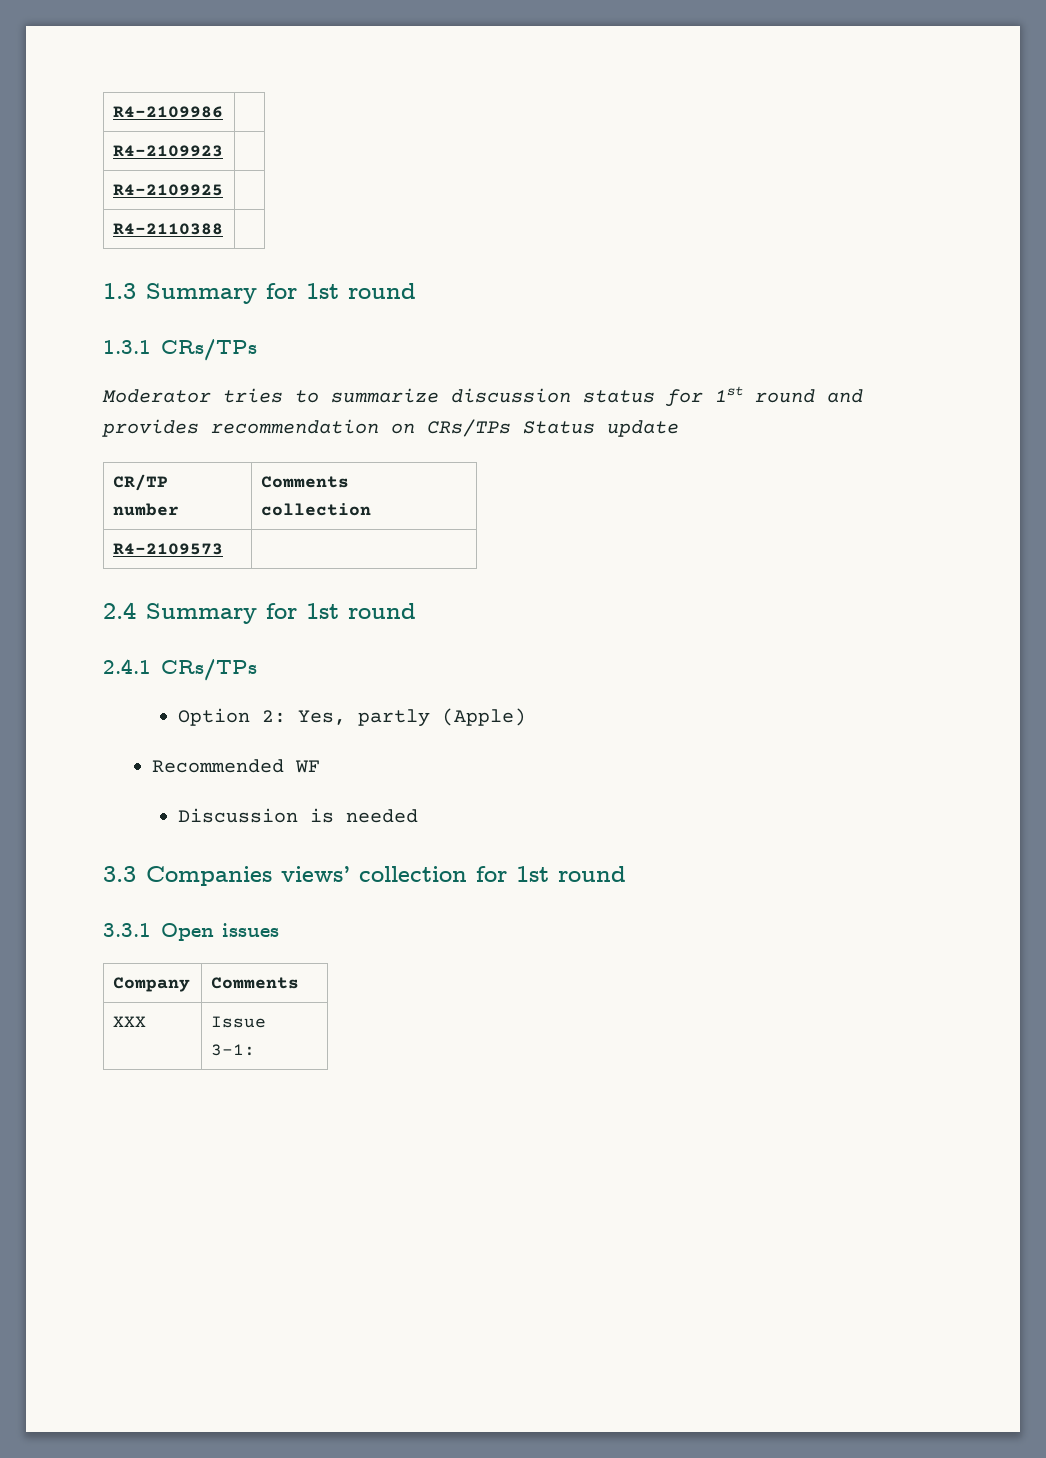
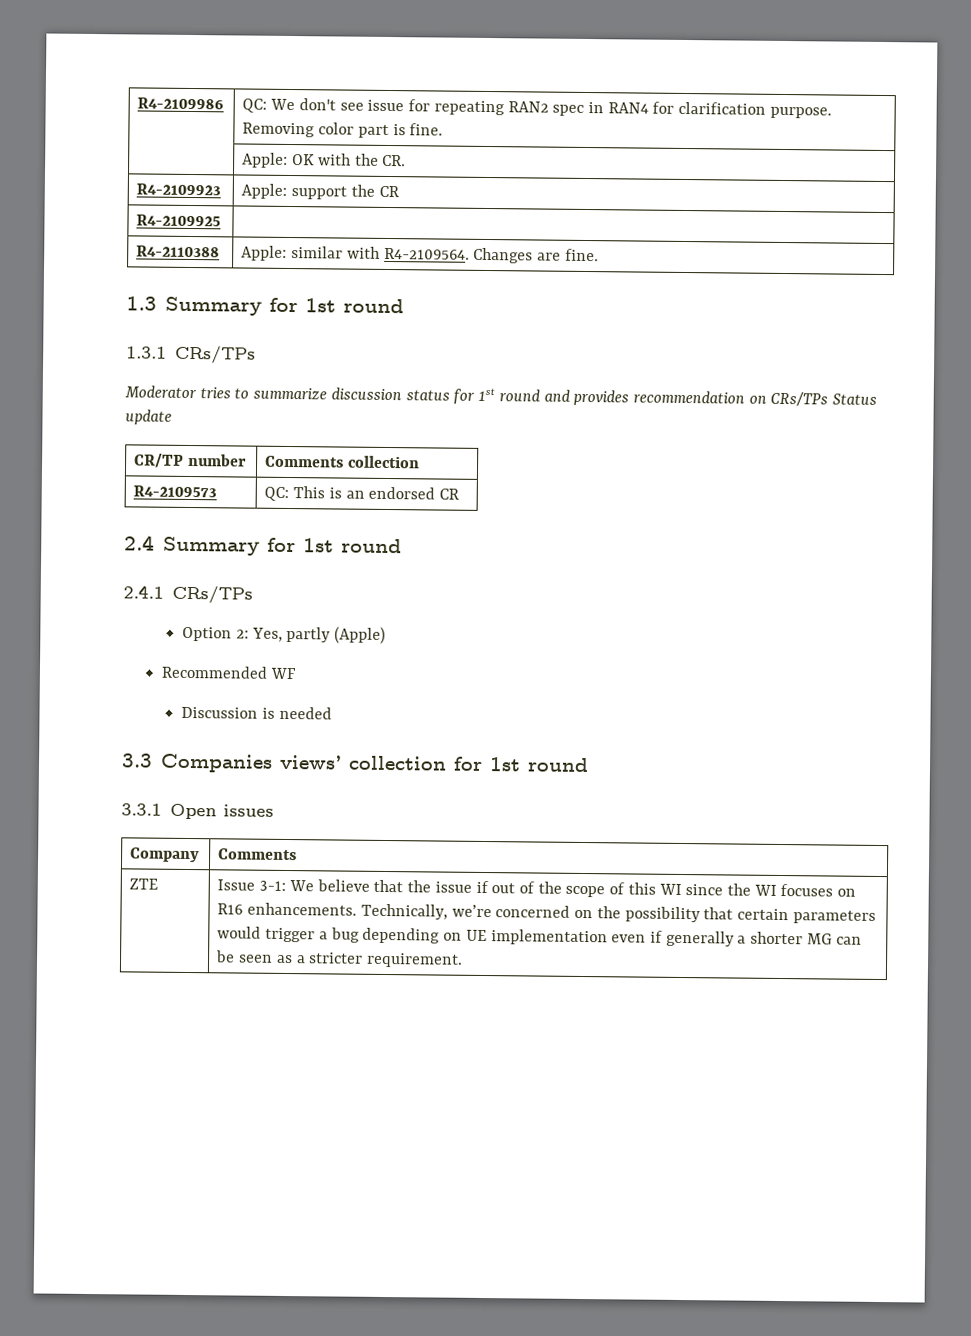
- R4-2109986 |
- R4-2109923 |
+ R4-2109986 | QC: We don't see issue for repeating RAN2 spec in RAN4 for clarification purpose. Removing color part is fine.
+ | Apple: OK with the CR.
+ R4-2109923 | Apple: support the CR
  R4-2109925 |
- R4-2110388 |
+ R4-2110388 | Apple: similar with R4-2109564. Changes are fine.
- R4-2109573 |
+ R4-2109573 | QC: This is an endorsed CR
- XXX
+ ZTE
- Issue 3-1:
+ Issue 3-1: We believe that the issue if out of the scope of this WI since the WI focuses on R16 enhancements. Technically, we’re concerned on the possibility that certain parameters would trigger a bug depending on UE implementation even if generally a shorter MG can be seen as a stricter requirement.

